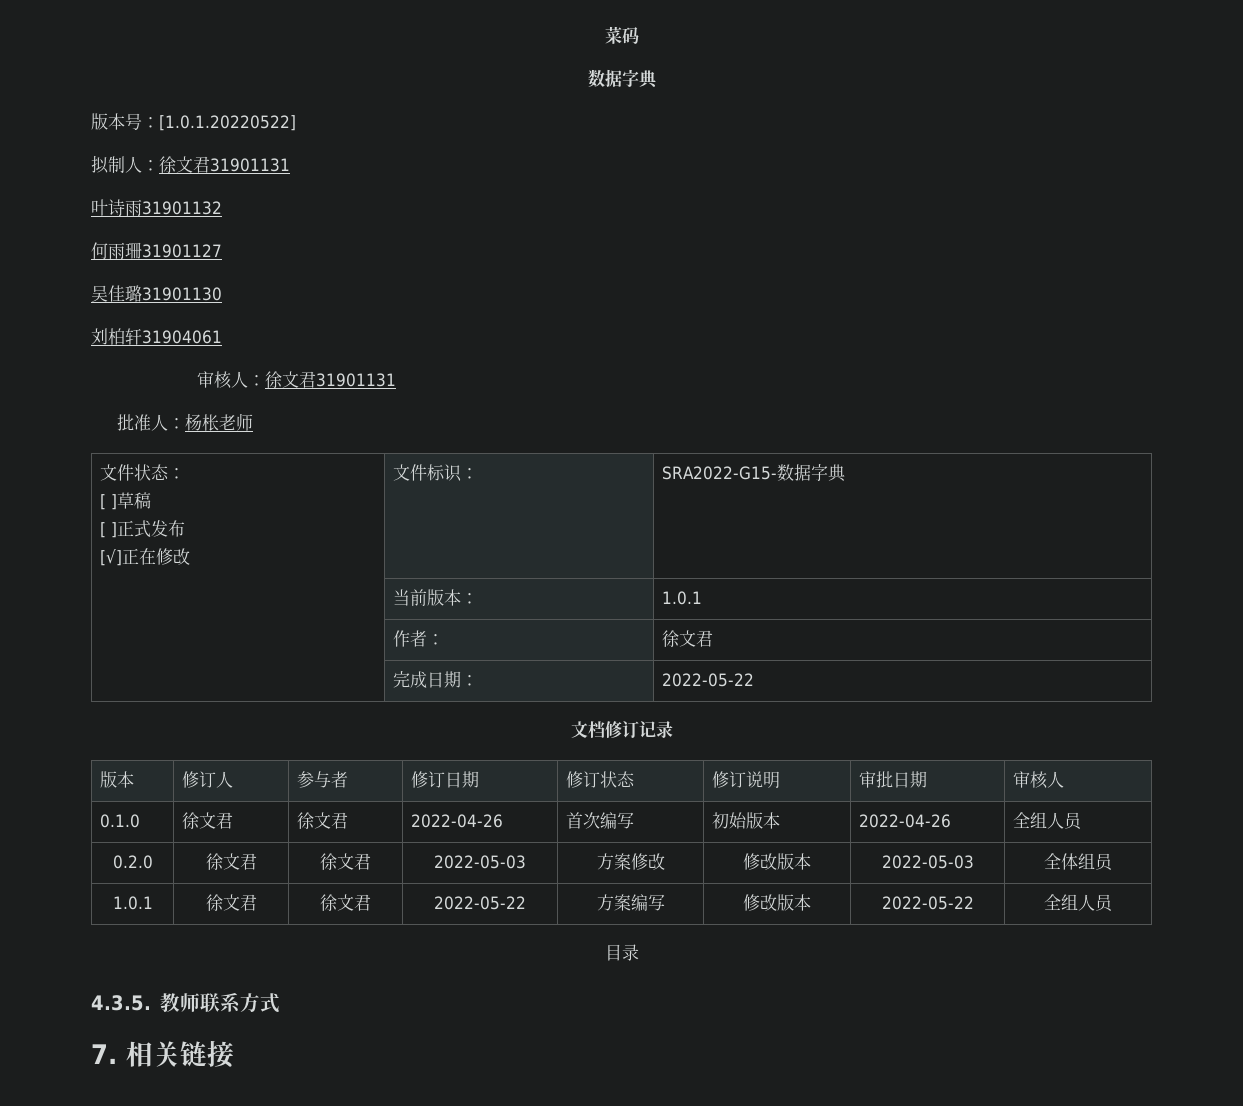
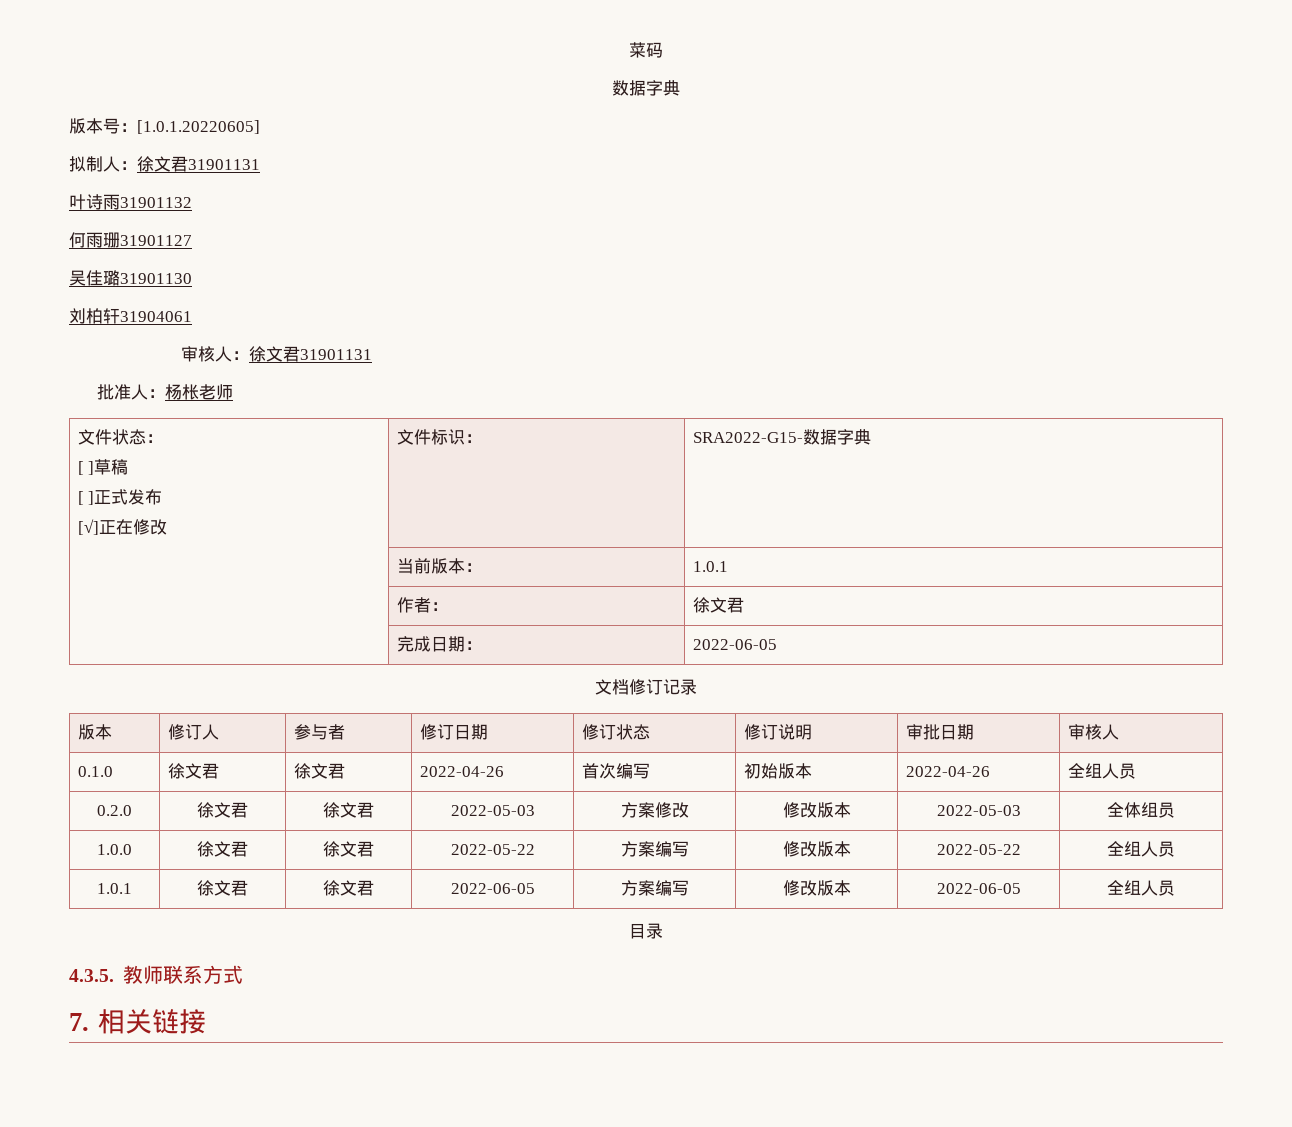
- 版本号：[1.0.1.20220522]
+ 版本号：[1.0.1.20220605]
- | 完成日期： | 2022-05-22
+ | 完成日期： | 2022-06-05
- 1.0.1 | 徐文君 | 徐文君 | 2022-05-22 | 方案编写 | 修改版本 | 2022-05-22 | 全组人员
+ 1.0.0 | 徐文君 | 徐文君 | 2022-05-22 | 方案编写 | 修改版本 | 2022-05-22 | 全组人员
+ 1.0.1 | 徐文君 | 徐文君 | 2022-06-05 | 方案编写 | 修改版本 | 2022-06-05 | 全组人员

